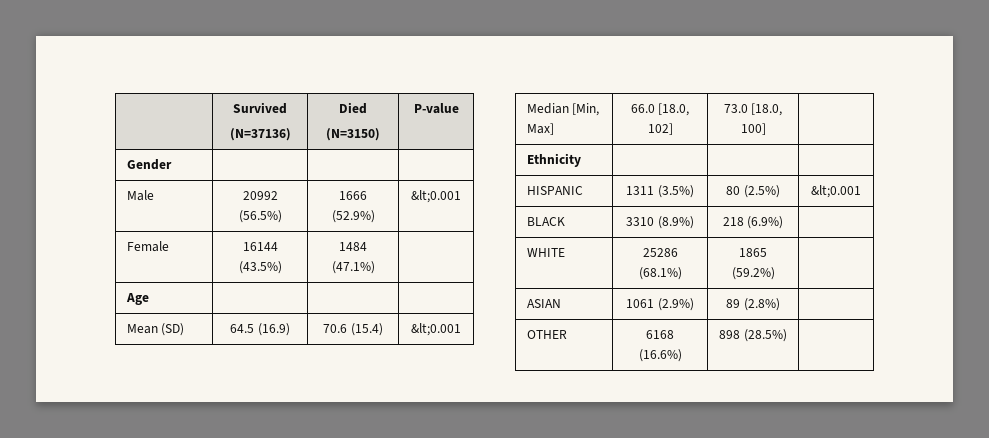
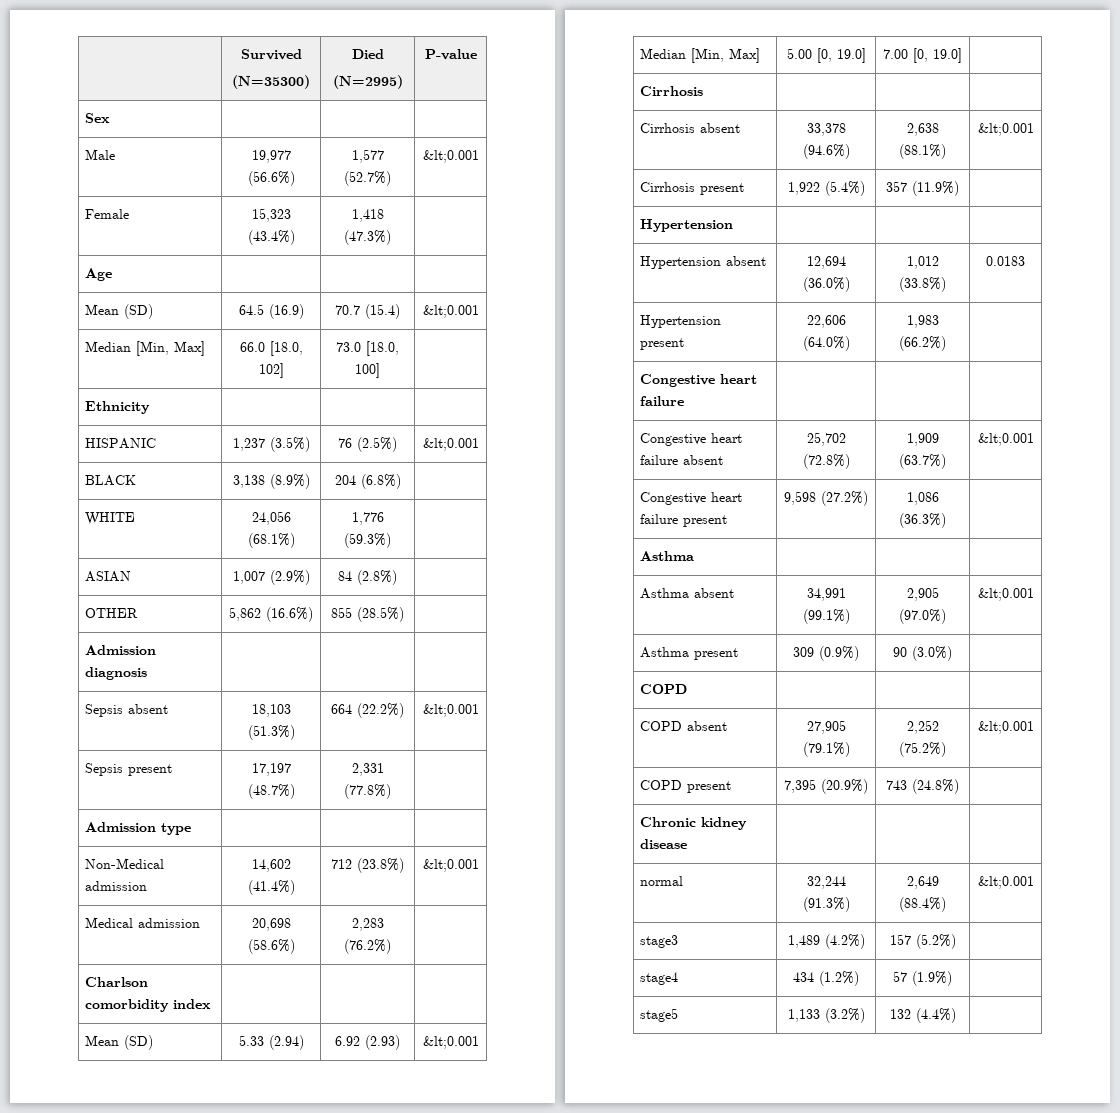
  | Survived
- (N=37136) | Died
- (N=3150) | P-value
+ (N=35300) | Died
+ (N=2995) | P-value
- Gender | | |
+ Sex | | |
- Male | 20992 (56.5%) | 1666 (52.9%) | &lt;0.001
- Female | 16144 (43.5%) | 1484 (47.1%) |
+ Male | 19,977 (56.6%) | 1,577 (52.7%) | &lt;0.001
+ Female | 15,323 (43.4%) | 1,418 (47.3%) |
- Mean (SD) | 64.5 (16.9) | 70.6 (15.4) | &lt;0.001
+ Mean (SD) | 64.5 (16.9) | 70.7 (15.4) | &lt;0.001
- HISPANIC | 1311 (3.5%) | 80 (2.5%) | &lt;0.001
+ HISPANIC | 1,237 (3.5%) | 76 (2.5%) | &lt;0.001
- BLACK | 3310 (8.9%) | 218 (6.9%) |
+ BLACK | 3,138 (8.9%) | 204 (6.8%) |
- WHITE | 25286 (68.1%) | 1865 (59.2%) |
+ WHITE | 24,056 (68.1%) | 1,776 (59.3%) |
- ASIAN | 1061 (2.9%) | 89 (2.8%) |
+ ASIAN | 1,007 (2.9%) | 84 (2.8%) |
- OTHER | 6168 (16.6%) | 898 (28.5%) |
+ OTHER | 5,862 (16.6%) | 855 (28.5%) |
+ Admission diagnosis | | |
+ Sepsis absent | 18,103 (51.3%) | 664 (22.2%) | &lt;0.001
+ Sepsis present | 17,197 (48.7%) | 2,331 (77.8%) |
+ Admission type | | |
+ Non-Medical admission | 14,602 (41.4%) | 712 (23.8%) | &lt;0.001
+ Medical admission | 20,698 (58.6%) | 2,283 (76.2%) |
+ Charlson comorbidity index | | |
+ Mean (SD) | 5.33 (2.94) | 6.92 (2.93) | &lt;0.001
+ Median [Min, Max] | 5.00 [0, 19.0] | 7.00 [0, 19.0] |
+ Cirrhosis | | |
+ Cirrhosis absent | 33,378 (94.6%) | 2,638 (88.1%) | &lt;0.001
+ Cirrhosis present | 1,922 (5.4%) | 357 (11.9%) |
+ Hypertension | | |
+ Hypertension absent | 12,694 (36.0%) | 1,012 (33.8%) | 0.0183
+ Hypertension present | 22,606 (64.0%) | 1,983 (66.2%) |
+ Congestive heart failure | | |
+ Congestive heart failure absent | 25,702 (72.8%) | 1,909 (63.7%) | &lt;0.001
+ Congestive heart failure present | 9,598 (27.2%) | 1,086 (36.3%) |
+ Asthma | | |
+ Asthma absent | 34,991 (99.1%) | 2,905 (97.0%) | &lt;0.001
+ Asthma present | 309 (0.9%) | 90 (3.0%) |
+ COPD | | |
+ COPD absent | 27,905 (79.1%) | 2,252 (75.2%) | &lt;0.001
+ COPD present | 7,395 (20.9%) | 743 (24.8%) |
+ Chronic kidney disease | | |
+ normal | 32,244 (91.3%) | 2,649 (88.4%) | &lt;0.001
+ stage3 | 1,489 (4.2%) | 157 (5.2%) |
+ stage4 | 434 (1.2%) | 57 (1.9%) |
+ stage5 | 1,133 (3.2%) | 132 (4.4%) |

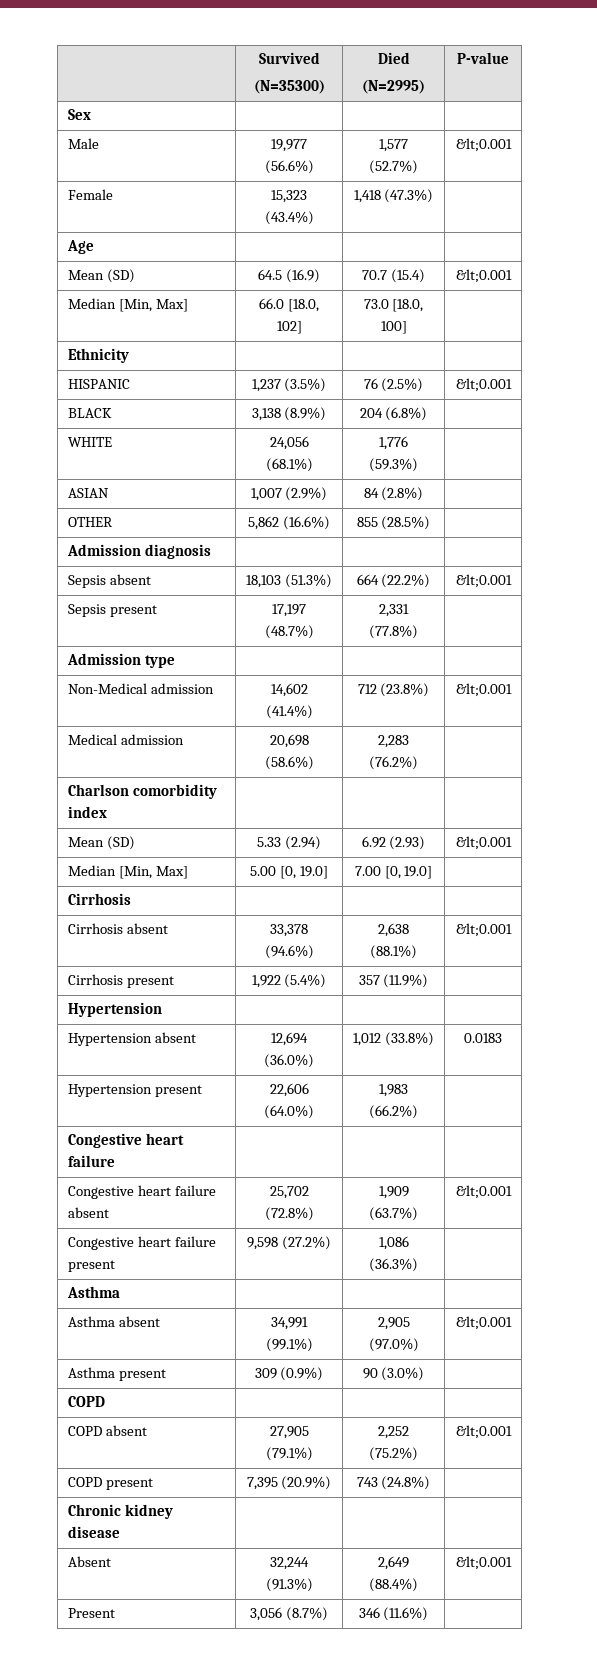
- normal | 32,244 (91.3%) | 2,649 (88.4%) | &lt;0.001
+ Absent | 32,244 (91.3%) | 2,649 (88.4%) | &lt;0.001
- stage3 | 1,489 (4.2%) | 157 (5.2%) |
- stage4 | 434 (1.2%) | 57 (1.9%) |
- stage5 | 1,133 (3.2%) | 132 (4.4%) |
+ Present | 3,056 (8.7%) | 346 (11.6%) |

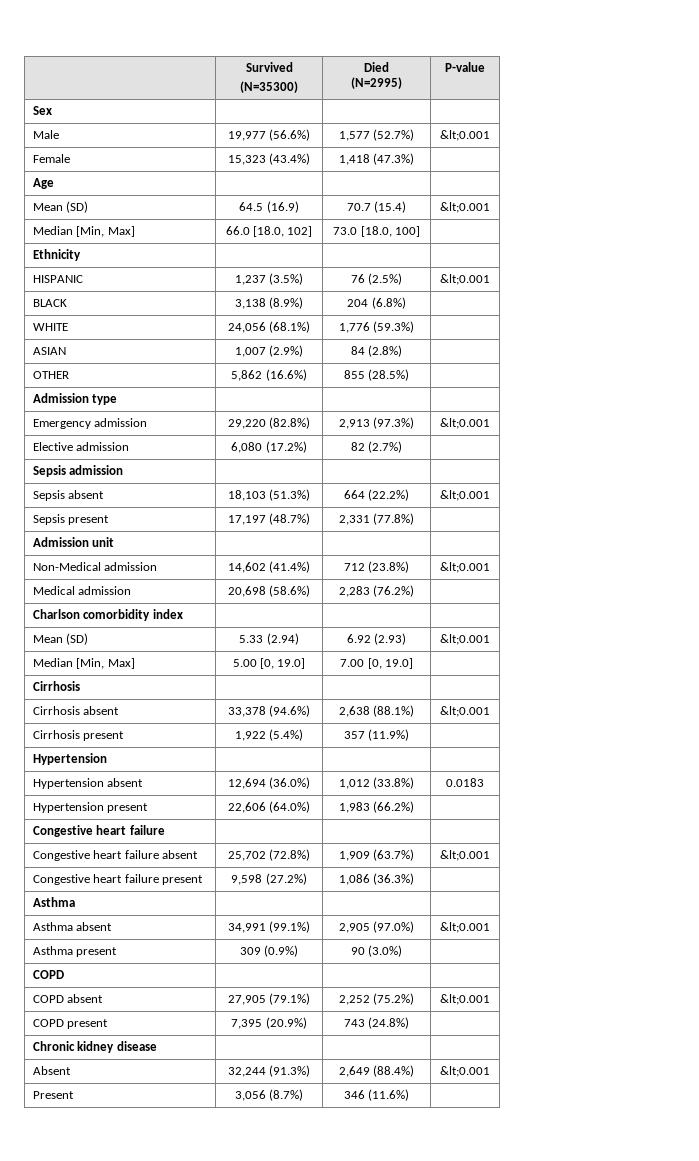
- Admission diagnosis | | |
+ Admission type | | |
+ Emergency admission | 29,220 (82.8%) | 2,913 (97.3%) | &lt;0.001
+ Elective admission | 6,080 (17.2%) | 82 (2.7%) |
+ Sepsis admission | | |
- Admission type | | |
+ Admission unit | | |

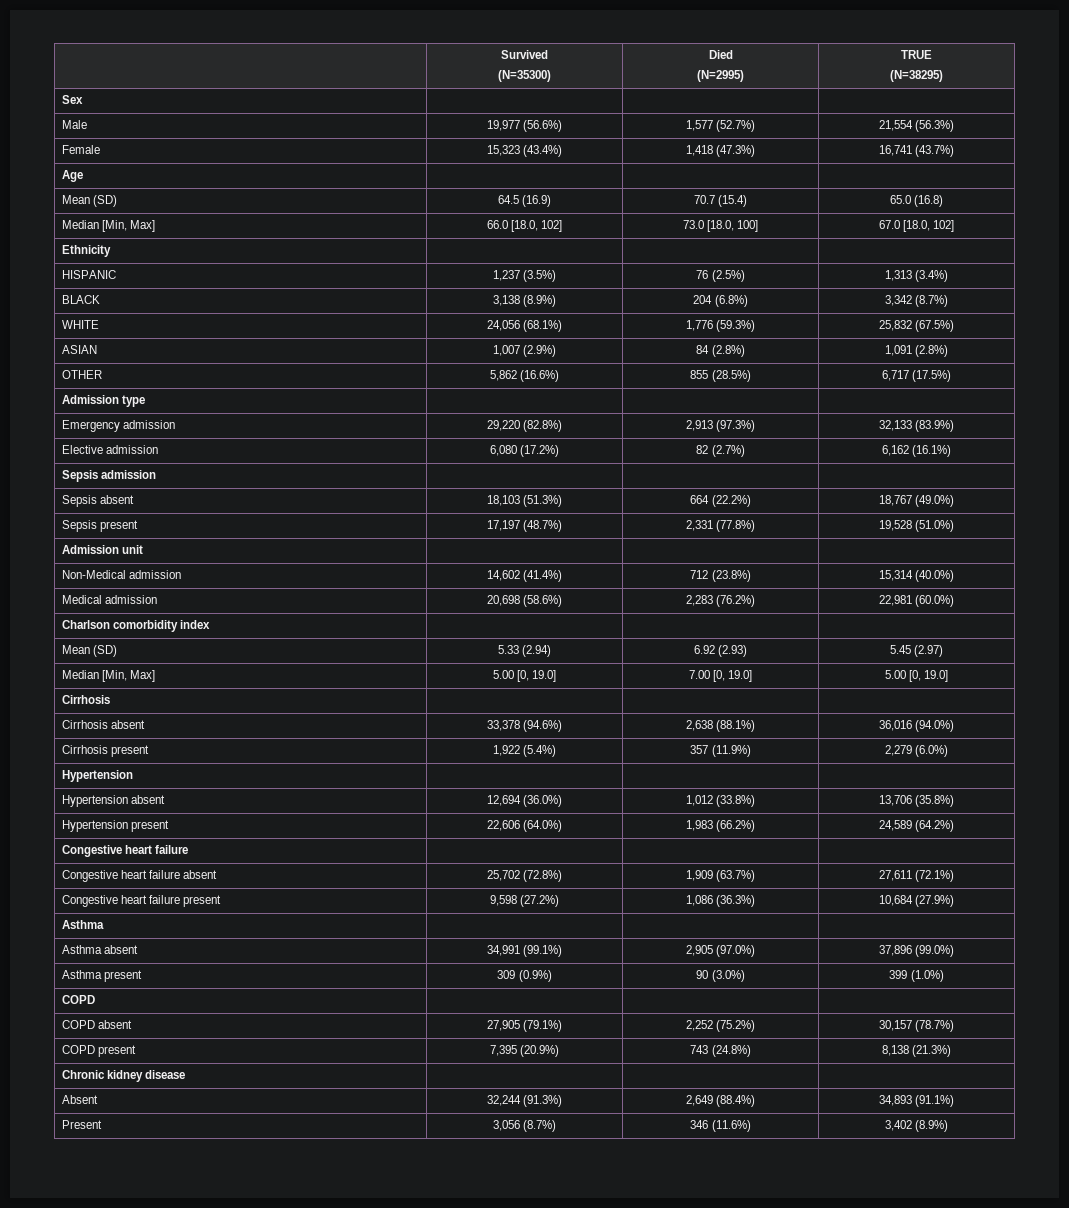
  | Survived
  (N=35300) | Died
- (N=2995) | P-value
+ (N=2995) | TRUE
+ (N=38295)
- Male | 19,977 (56.6%) | 1,577 (52.7%) | &lt;0.001
+ Male | 19,977 (56.6%) | 1,577 (52.7%) | 21,554 (56.3%)
- Female | 15,323 (43.4%) | 1,418 (47.3%) |
+ Female | 15,323 (43.4%) | 1,418 (47.3%) | 16,741 (43.7%)
- Mean (SD) | 64.5 (16.9) | 70.7 (15.4) | &lt;0.001
+ Mean (SD) | 64.5 (16.9) | 70.7 (15.4) | 65.0 (16.8)
- Median [Min, Max] | 66.0 [18.0, 102] | 73.0 [18.0, 100] |
+ Median [Min, Max] | 66.0 [18.0, 102] | 73.0 [18.0, 100] | 67.0 [18.0, 102]
- HISPANIC | 1,237 (3.5%) | 76 (2.5%) | &lt;0.001
+ HISPANIC | 1,237 (3.5%) | 76 (2.5%) | 1,313 (3.4%)
- BLACK | 3,138 (8.9%) | 204 (6.8%) |
+ BLACK | 3,138 (8.9%) | 204 (6.8%) | 3,342 (8.7%)
- WHITE | 24,056 (68.1%) | 1,776 (59.3%) |
+ WHITE | 24,056 (68.1%) | 1,776 (59.3%) | 25,832 (67.5%)
- ASIAN | 1,007 (2.9%) | 84 (2.8%) |
+ ASIAN | 1,007 (2.9%) | 84 (2.8%) | 1,091 (2.8%)
- OTHER | 5,862 (16.6%) | 855 (28.5%) |
+ OTHER | 5,862 (16.6%) | 855 (28.5%) | 6,717 (17.5%)
- Emergency admission | 29,220 (82.8%) | 2,913 (97.3%) | &lt;0.001
+ Emergency admission | 29,220 (82.8%) | 2,913 (97.3%) | 32,133 (83.9%)
- Elective admission | 6,080 (17.2%) | 82 (2.7%) |
+ Elective admission | 6,080 (17.2%) | 82 (2.7%) | 6,162 (16.1%)
- Sepsis absent | 18,103 (51.3%) | 664 (22.2%) | &lt;0.001
+ Sepsis absent | 18,103 (51.3%) | 664 (22.2%) | 18,767 (49.0%)
- Sepsis present | 17,197 (48.7%) | 2,331 (77.8%) |
+ Sepsis present | 17,197 (48.7%) | 2,331 (77.8%) | 19,528 (51.0%)
- Non-Medical admission | 14,602 (41.4%) | 712 (23.8%) | &lt;0.001
+ Non-Medical admission | 14,602 (41.4%) | 712 (23.8%) | 15,314 (40.0%)
- Medical admission | 20,698 (58.6%) | 2,283 (76.2%) |
+ Medical admission | 20,698 (58.6%) | 2,283 (76.2%) | 22,981 (60.0%)
- Mean (SD) | 5.33 (2.94) | 6.92 (2.93) | &lt;0.001
+ Mean (SD) | 5.33 (2.94) | 6.92 (2.93) | 5.45 (2.97)
- Median [Min, Max] | 5.00 [0, 19.0] | 7.00 [0, 19.0] |
+ Median [Min, Max] | 5.00 [0, 19.0] | 7.00 [0, 19.0] | 5.00 [0, 19.0]
- Cirrhosis absent | 33,378 (94.6%) | 2,638 (88.1%) | &lt;0.001
+ Cirrhosis absent | 33,378 (94.6%) | 2,638 (88.1%) | 36,016 (94.0%)
- Cirrhosis present | 1,922 (5.4%) | 357 (11.9%) |
+ Cirrhosis present | 1,922 (5.4%) | 357 (11.9%) | 2,279 (6.0%)
- Hypertension absent | 12,694 (36.0%) | 1,012 (33.8%) | 0.0183
+ Hypertension absent | 12,694 (36.0%) | 1,012 (33.8%) | 13,706 (35.8%)
- Hypertension present | 22,606 (64.0%) | 1,983 (66.2%) |
+ Hypertension present | 22,606 (64.0%) | 1,983 (66.2%) | 24,589 (64.2%)
- Congestive heart failure absent | 25,702 (72.8%) | 1,909 (63.7%) | &lt;0.001
+ Congestive heart failure absent | 25,702 (72.8%) | 1,909 (63.7%) | 27,611 (72.1%)
- Congestive heart failure present | 9,598 (27.2%) | 1,086 (36.3%) |
+ Congestive heart failure present | 9,598 (27.2%) | 1,086 (36.3%) | 10,684 (27.9%)
- Asthma absent | 34,991 (99.1%) | 2,905 (97.0%) | &lt;0.001
+ Asthma absent | 34,991 (99.1%) | 2,905 (97.0%) | 37,896 (99.0%)
- Asthma present | 309 (0.9%) | 90 (3.0%) |
+ Asthma present | 309 (0.9%) | 90 (3.0%) | 399 (1.0%)
- COPD absent | 27,905 (79.1%) | 2,252 (75.2%) | &lt;0.001
+ COPD absent | 27,905 (79.1%) | 2,252 (75.2%) | 30,157 (78.7%)
- COPD present | 7,395 (20.9%) | 743 (24.8%) |
+ COPD present | 7,395 (20.9%) | 743 (24.8%) | 8,138 (21.3%)
- Absent | 32,244 (91.3%) | 2,649 (88.4%) | &lt;0.001
+ Absent | 32,244 (91.3%) | 2,649 (88.4%) | 34,893 (91.1%)
- Present | 3,056 (8.7%) | 346 (11.6%) |
+ Present | 3,056 (8.7%) | 346 (11.6%) | 3,402 (8.9%)

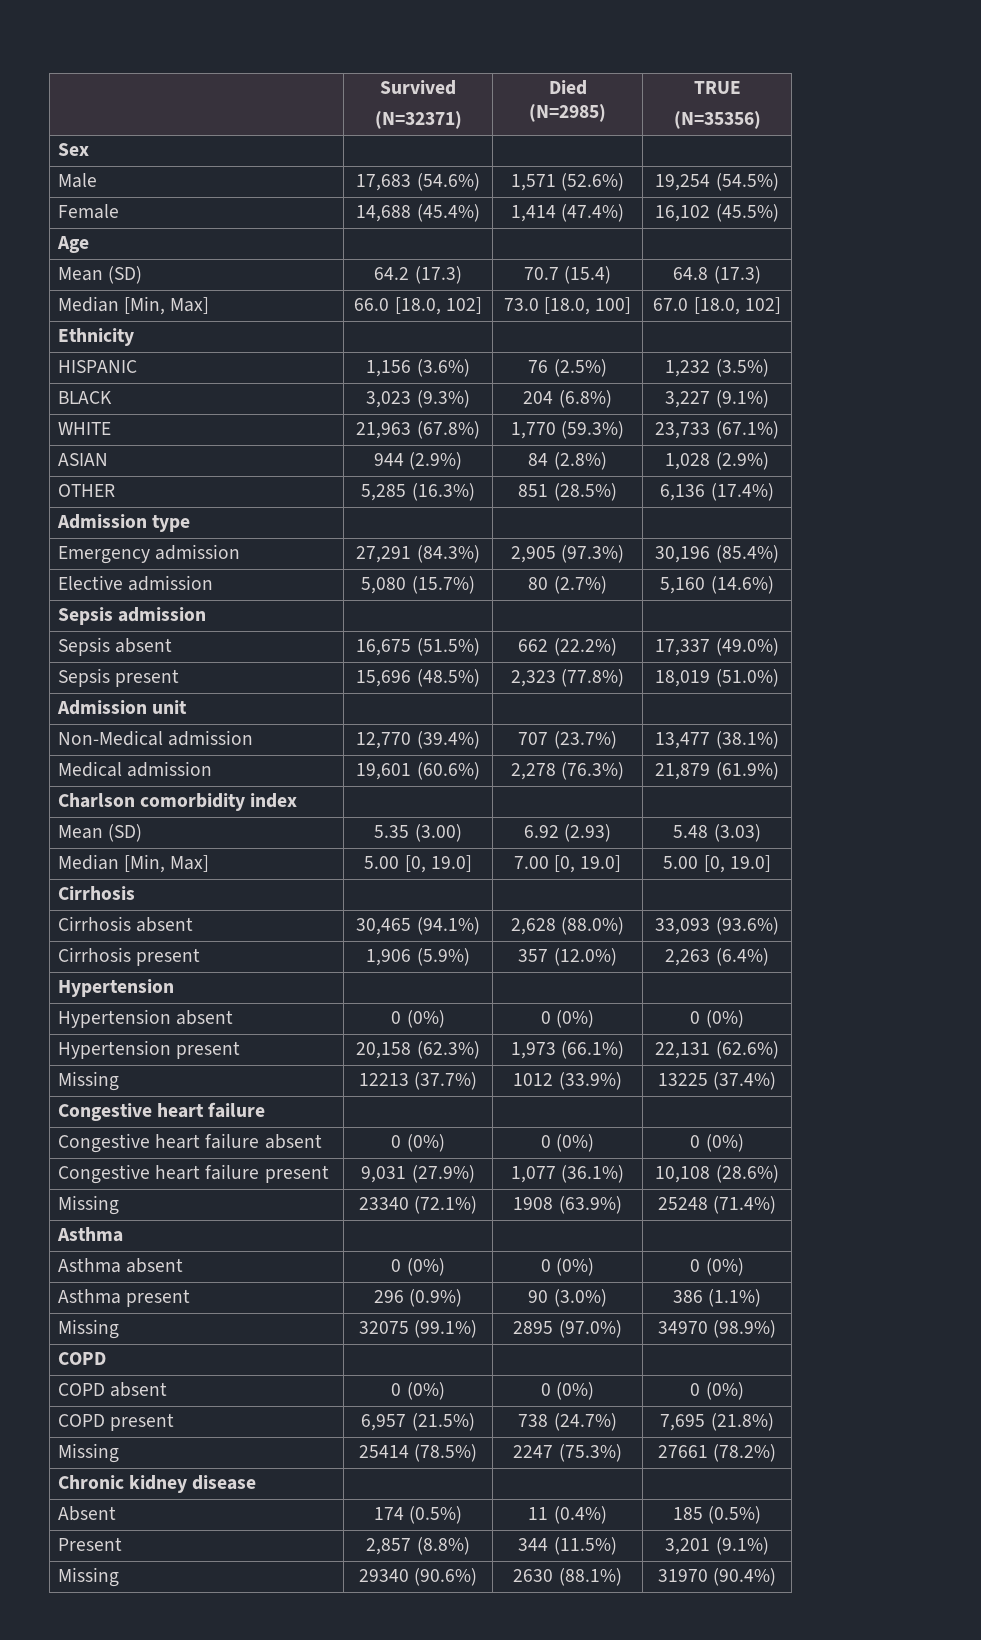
  | Survived
- (N=35300) | Died
- (N=2995) | TRUE
- (N=38295)
+ (N=32371) | Died
+ (N=2985) | TRUE
+ (N=35356)
- Male | 19,977 (56.6%) | 1,577 (52.7%) | 21,554 (56.3%)
- Female | 15,323 (43.4%) | 1,418 (47.3%) | 16,741 (43.7%)
+ Male | 17,683 (54.6%) | 1,571 (52.6%) | 19,254 (54.5%)
+ Female | 14,688 (45.4%) | 1,414 (47.4%) | 16,102 (45.5%)
- Mean (SD) | 64.5 (16.9) | 70.7 (15.4) | 65.0 (16.8)
+ Mean (SD) | 64.2 (17.3) | 70.7 (15.4) | 64.8 (17.3)
- HISPANIC | 1,237 (3.5%) | 76 (2.5%) | 1,313 (3.4%)
+ HISPANIC | 1,156 (3.6%) | 76 (2.5%) | 1,232 (3.5%)
- BLACK | 3,138 (8.9%) | 204 (6.8%) | 3,342 (8.7%)
+ BLACK | 3,023 (9.3%) | 204 (6.8%) | 3,227 (9.1%)
- WHITE | 24,056 (68.1%) | 1,776 (59.3%) | 25,832 (67.5%)
+ WHITE | 21,963 (67.8%) | 1,770 (59.3%) | 23,733 (67.1%)
- ASIAN | 1,007 (2.9%) | 84 (2.8%) | 1,091 (2.8%)
+ ASIAN | 944 (2.9%) | 84 (2.8%) | 1,028 (2.9%)
- OTHER | 5,862 (16.6%) | 855 (28.5%) | 6,717 (17.5%)
+ OTHER | 5,285 (16.3%) | 851 (28.5%) | 6,136 (17.4%)
- Emergency admission | 29,220 (82.8%) | 2,913 (97.3%) | 32,133 (83.9%)
+ Emergency admission | 27,291 (84.3%) | 2,905 (97.3%) | 30,196 (85.4%)
- Elective admission | 6,080 (17.2%) | 82 (2.7%) | 6,162 (16.1%)
+ Elective admission | 5,080 (15.7%) | 80 (2.7%) | 5,160 (14.6%)
- Sepsis absent | 18,103 (51.3%) | 664 (22.2%) | 18,767 (49.0%)
+ Sepsis absent | 16,675 (51.5%) | 662 (22.2%) | 17,337 (49.0%)
- Sepsis present | 17,197 (48.7%) | 2,331 (77.8%) | 19,528 (51.0%)
+ Sepsis present | 15,696 (48.5%) | 2,323 (77.8%) | 18,019 (51.0%)
- Non-Medical admission | 14,602 (41.4%) | 712 (23.8%) | 15,314 (40.0%)
- Medical admission | 20,698 (58.6%) | 2,283 (76.2%) | 22,981 (60.0%)
+ Non-Medical admission | 12,770 (39.4%) | 707 (23.7%) | 13,477 (38.1%)
+ Medical admission | 19,601 (60.6%) | 2,278 (76.3%) | 21,879 (61.9%)
- Mean (SD) | 5.33 (2.94) | 6.92 (2.93) | 5.45 (2.97)
+ Mean (SD) | 5.35 (3.00) | 6.92 (2.93) | 5.48 (3.03)
- Cirrhosis absent | 33,378 (94.6%) | 2,638 (88.1%) | 36,016 (94.0%)
+ Cirrhosis absent | 30,465 (94.1%) | 2,628 (88.0%) | 33,093 (93.6%)
- Cirrhosis present | 1,922 (5.4%) | 357 (11.9%) | 2,279 (6.0%)
+ Cirrhosis present | 1,906 (5.9%) | 357 (12.0%) | 2,263 (6.4%)
- Hypertension absent | 12,694 (36.0%) | 1,012 (33.8%) | 13,706 (35.8%)
- Hypertension present | 22,606 (64.0%) | 1,983 (66.2%) | 24,589 (64.2%)
+ Hypertension absent | 0 (0%) | 0 (0%) | 0 (0%)
+ Hypertension present | 20,158 (62.3%) | 1,973 (66.1%) | 22,131 (62.6%)
+ Missing | 12213 (37.7%) | 1012 (33.9%) | 13225 (37.4%)
- Congestive heart failure absent | 25,702 (72.8%) | 1,909 (63.7%) | 27,611 (72.1%)
- Congestive heart failure present | 9,598 (27.2%) | 1,086 (36.3%) | 10,684 (27.9%)
+ Congestive heart failure absent | 0 (0%) | 0 (0%) | 0 (0%)
+ Congestive heart failure present | 9,031 (27.9%) | 1,077 (36.1%) | 10,108 (28.6%)
+ Missing | 23340 (72.1%) | 1908 (63.9%) | 25248 (71.4%)
  Asthma | | |
- Asthma absent | 34,991 (99.1%) | 2,905 (97.0%) | 37,896 (99.0%)
+ Asthma absent | 0 (0%) | 0 (0%) | 0 (0%)
- Asthma present | 309 (0.9%) | 90 (3.0%) | 399 (1.0%)
+ Asthma present | 296 (0.9%) | 90 (3.0%) | 386 (1.1%)
+ Missing | 32075 (99.1%) | 2895 (97.0%) | 34970 (98.9%)
  COPD | | |
- COPD absent | 27,905 (79.1%) | 2,252 (75.2%) | 30,157 (78.7%)
- COPD present | 7,395 (20.9%) | 743 (24.8%) | 8,138 (21.3%)
+ COPD absent | 0 (0%) | 0 (0%) | 0 (0%)
+ COPD present | 6,957 (21.5%) | 738 (24.7%) | 7,695 (21.8%)
+ Missing | 25414 (78.5%) | 2247 (75.3%) | 27661 (78.2%)
  Chronic kidney disease | | |
- Absent | 32,244 (91.3%) | 2,649 (88.4%) | 34,893 (91.1%)
- Present | 3,056 (8.7%) | 346 (11.6%) | 3,402 (8.9%)
+ Absent | 174 (0.5%) | 11 (0.4%) | 185 (0.5%)
+ Present | 2,857 (8.8%) | 344 (11.5%) | 3,201 (9.1%)
+ Missing | 29340 (90.6%) | 2630 (88.1%) | 31970 (90.4%)

